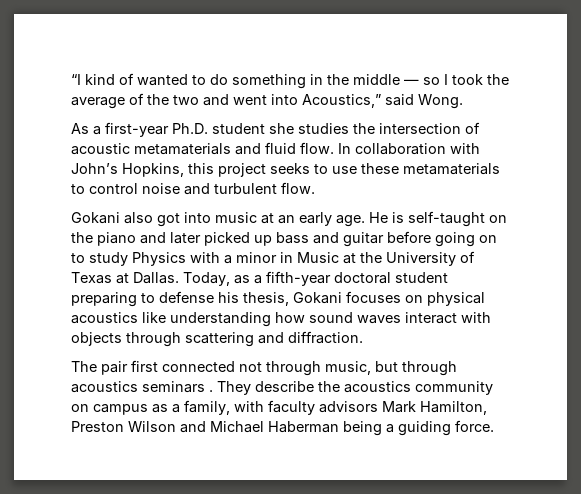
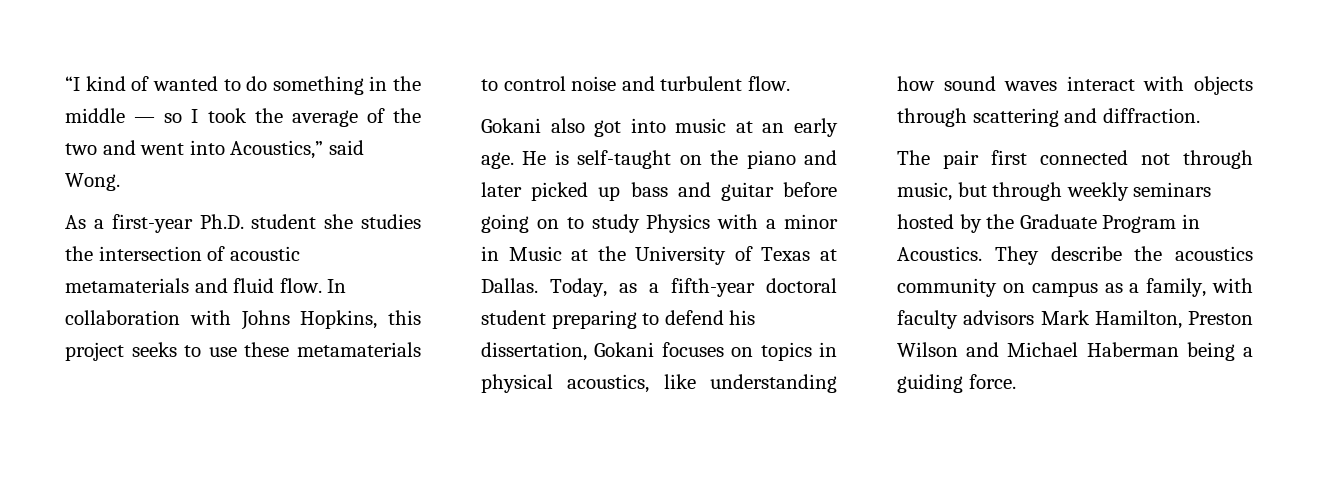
- In collaboration with John’s Hopkins, this project seeks to use these metamaterials to control noise and turbulent flow.
+ In collaboration with Johns Hopkins, this project seeks to use these metamaterials to control noise and turbulent flow.
- Today, as a fifth-year doctoral student preparing to defense his thesis, Gokani focuses on physical acoustics like understanding how sound waves interact with objects through scattering and diffraction.
+ Today, as a fifth-year doctoral student preparing to defend his dissertation, Gokani focuses on topics in physical acoustics, like understanding how sound waves interact with objects through scattering and diffraction.
- The pair first connected not through music, but through acoustics seminars .
+ The pair first connected not through music, but through weekly seminars hosted by the Graduate Program in Acoustics.

